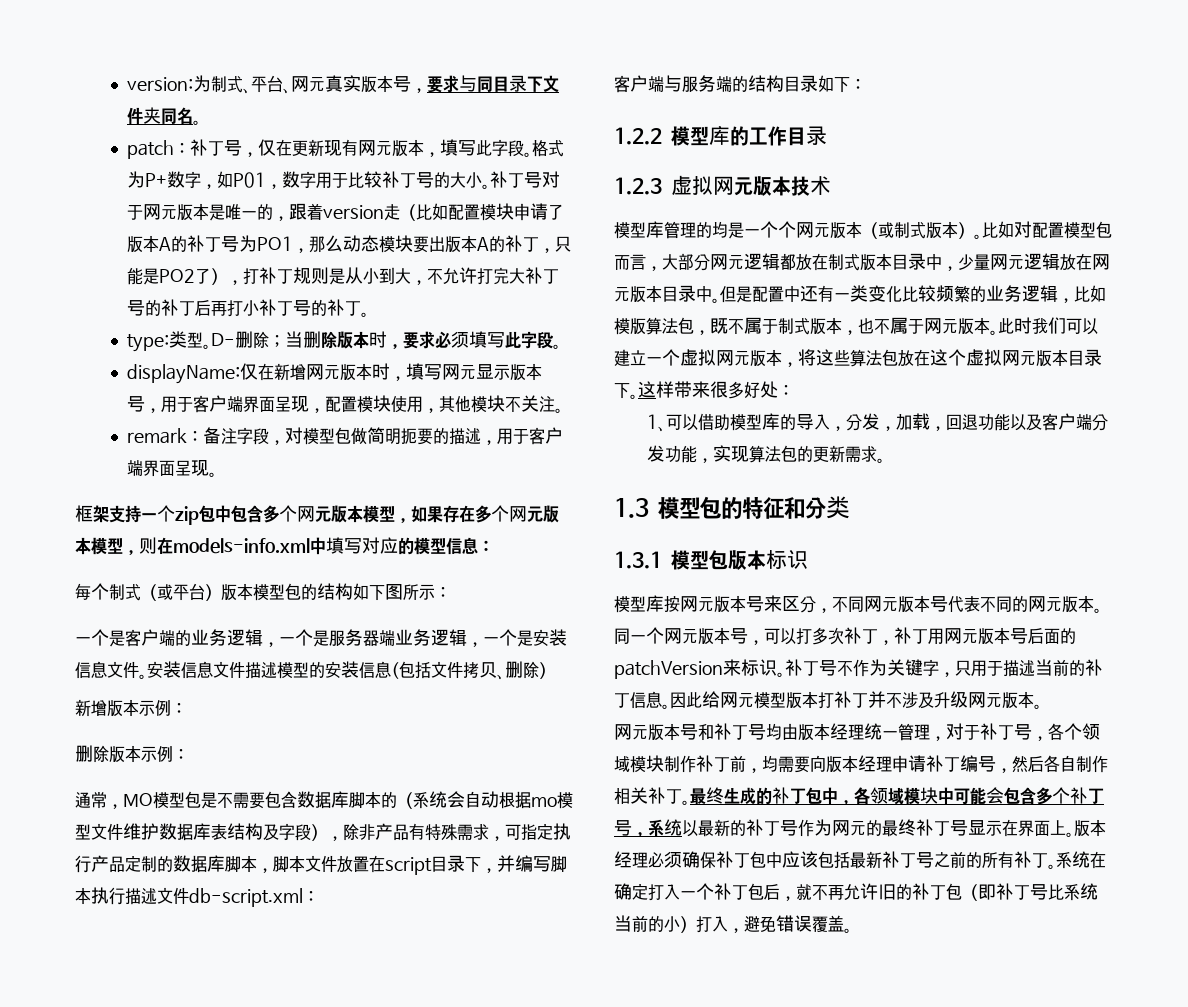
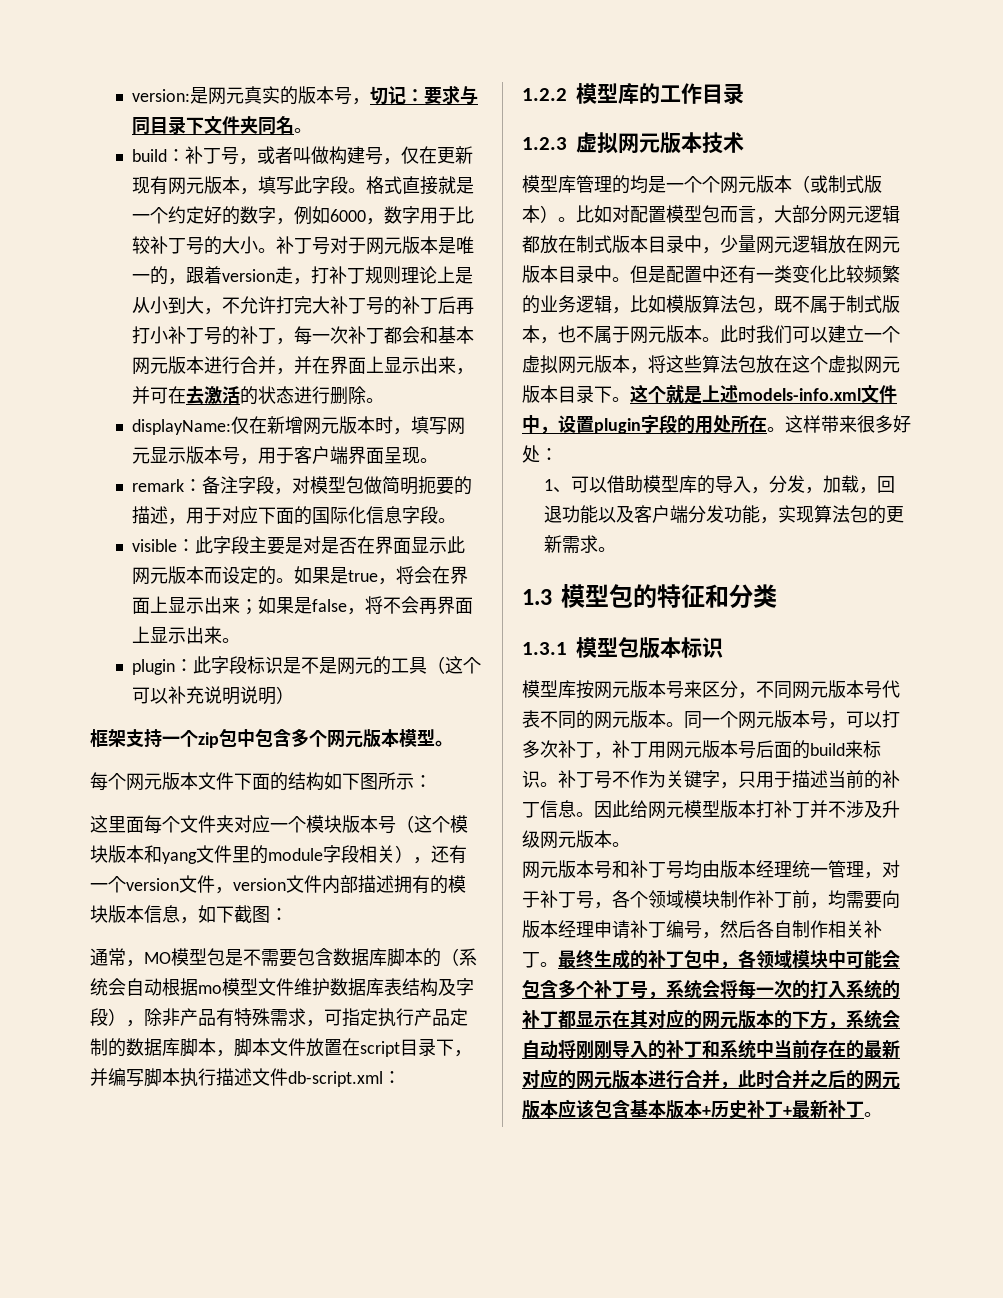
- version:为制式、平台、网元真实版本号，要求与同目录下文件夹同名。
+ version:是网元真实的版本号，切记：要求与同目录下文件夹同名。
- patch：补丁号，仅在更新现有网元版本，填写此字段。
+ build：补丁号，或者叫做构建号，仅在更新现有网元版本，填写此字段。
- 格式为P+数字，如P01，数字用于比较补丁号的大小。
+ 格式直接就是一个约定好的数字，例如6000，数字用于比较补丁号的大小。
- 补丁号对于网元版本是唯一的，跟着version走（比如配置模块申请了版本A的补丁号为PO1，那么动态模块要出版本A的补丁，只能是PO2了），打补丁规则是从小到大，不允许打完大补丁号的补丁后再打小补丁号的补丁。
- type:类型。D-删除；当删除版本时，要求必须填写此字段。
+ 补丁号对于网元版本是唯一的，跟着version走，打补丁规则理论上是从小到大，不允许打完大补丁号的补丁后再打小补丁号的补丁，每一次补丁都会和基本网元版本进行合并，并在界面上显示出来，并可在去激活的状态进行删除。
- displayName:仅在新增网元版本时，填写网元显示版本号，用于客户端界面呈现，配置模块使用，其他模块不关注。
+ displayName:仅在新增网元版本时，填写网元显示版本号，用于客户端界面呈现。
- remark：备注字段，对模型包做简明扼要的描述，用于客户端界面呈现。
+ remark：备注字段，对模型包做简明扼要的描述，用于对应下面的国际化信息字段。
+ visible：此字段主要是对是否在界面显示此网元版本而设定的。如果是true，将会在界面上显示出来；如果是false，将不会再界面上显示出来。
+ plugin：此字段标识是不是网元的工具（这个可以补充说明说明）
- 框架支持一个zip包中包含多个网元版本模型，如果存在多个网元版本模型，则在models-info.xml中填写对应的模型信息：
- 每个制式（或平台）版本模型包的结构如下图所示：
+ 框架支持一个zip包中包含多个网元版本模型。
+ 每个网元版本文件下面的结构如下图所示：
- 一个是客户端的业务逻辑，一个是服务器端业务逻辑，一个是安装信息文件。安装信息文件描述模型的安装信息(包括文件拷贝、删除）
- 新增版本示例：
- 删除版本示例：
+ 这里面每个文件夹对应一个模块版本号（这个模块版本和yang文件里的module字段相关），还有一个version文件，version文件内部描述拥有的模块版本信息，如下截图：
- 客户端与服务端的结构目录如下：
- 这样带来很多好处：
+ 这个就是上述models-info.xml文件中，设置plugin字段的用处所在。这样带来很多好处：
- 同一个网元版本号，可以打多次补丁，补丁用网元版本号后面的patchVersion来标识。
+ 同一个网元版本号，可以打多次补丁，补丁用网元版本号后面的build来标识。
- 最终生成的补丁包中，各领域模块中可能会包含多个补丁号，系统以最新的补丁号作为网元的最终补丁号显示在界面上。版本经理必须确保补丁包中应该包括最新补丁号之前的所有补丁。系统在确定打入一个补丁包后，就不再允许旧的补丁包（即补丁号比系统当前的小）打入，避免错误覆盖。
+ 最终生成的补丁包中，各领域模块中可能会包含多个补丁号，系统会将每一次的打入系统的补丁都显示在其对应的网元版本的下方，系统会自动将刚刚导入的补丁和系统中当前存在的最新对应的网元版本进行合并，此时合并之后的网元版本应该包含基本版本+历史补丁+最新补丁。

